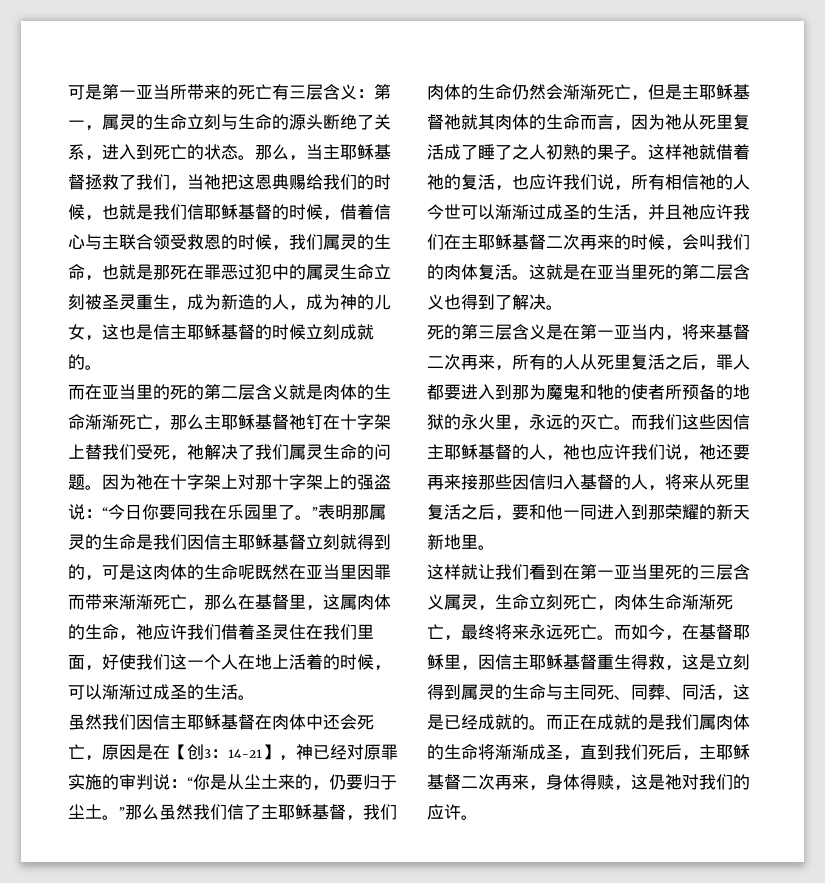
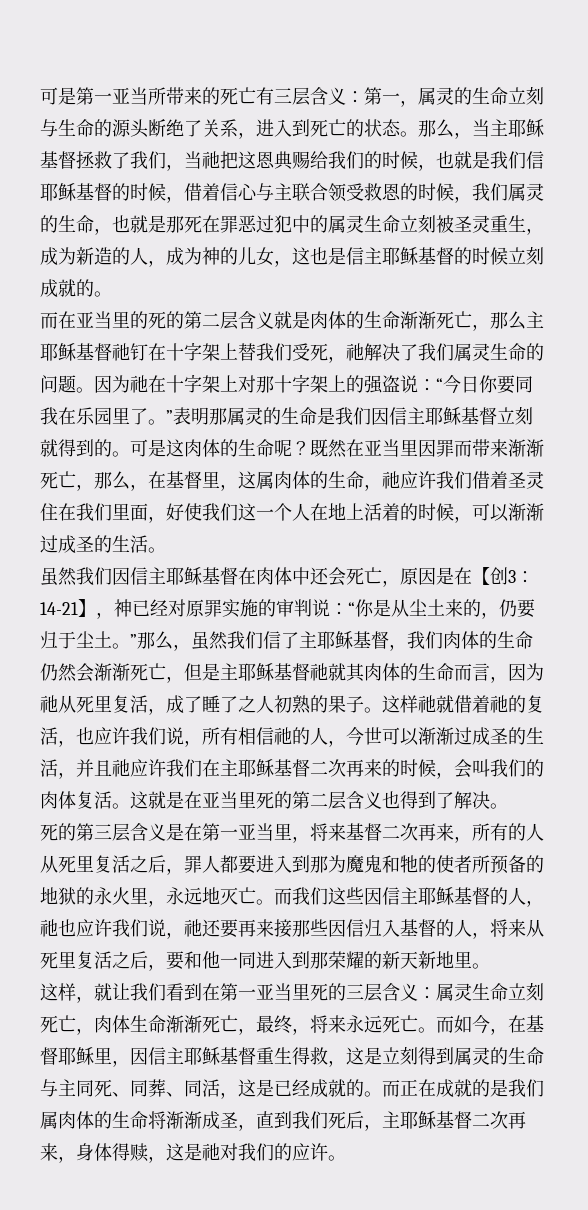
- “今日你要同我在乐园里了。”表明那属灵的生命是我们因信主耶稣基督立刻就得到的，可是这肉体的生命呢既然在亚当里因罪而带来渐渐死亡，那么在基督里，这属肉体的生命，祂应许我们借着圣灵住在我们里面，好使我们这一个人在地上活着的时候，可以渐渐过成圣的生活。
+ “今日你要同我在乐园里了。”表明那属灵的生命是我们因信主耶稣基督立刻就得到的。可是这肉体的生命呢？既然在亚当里因罪而带来渐渐死亡，那么，在基督里，这属肉体的生命，祂应许我们借着圣灵住在我们里面，好使我们这一个人在地上活着的时候，可以渐渐过成圣的生活。
- “你是从尘土来的，仍要归于尘土。”那么虽然我们信了主耶稣基督，我们肉体的生命仍然会渐渐死亡，但是主耶稣基督祂就其肉体的生命而言，因为祂从死里复活成了睡了之人初熟的果子。
+ “你是从尘土来的，仍要归于尘土。”那么，虽然我们信了主耶稣基督，我们肉体的生命仍然会渐渐死亡，但是主耶稣基督祂就其肉体的生命而言，因为祂从死里复活，成了睡了之人初熟的果子。
- 这样祂就借着祂的复活，也应许我们说，所有相信祂的人今世可以渐渐过成圣的生活，并且祂应许我们在主耶稣基督二次再来的时候，会叫我们的肉体复活。
+ 这样祂就借着祂的复活，也应许我们说，所有相信祂的人，今世可以渐渐过成圣的生活，并且祂应许我们在主耶稣基督二次再来的时候，会叫我们的肉体复活。
- 死的第三层含义是在第一亚当内，将来基督二次再来，所有的人从死里复活之后，罪人都要进入到那为魔鬼和牠的使者所预备的地狱的永火里，永远的灭亡。
+ 死的第三层含义是在第一亚当里，将来基督二次再来，所有的人从死里复活之后，罪人都要进入到那为魔鬼和牠的使者所预备的地狱的永火里，永远地灭亡。
- 这样就让我们看到在第一亚当里死的三层含义属灵，生命立刻死亡，肉体生命渐渐死亡，最终将来永远死亡。
+ 这样，就让我们看到在第一亚当里死的三层含义：属灵生命立刻死亡，肉体生命渐渐死亡，最终，将来永远死亡。

